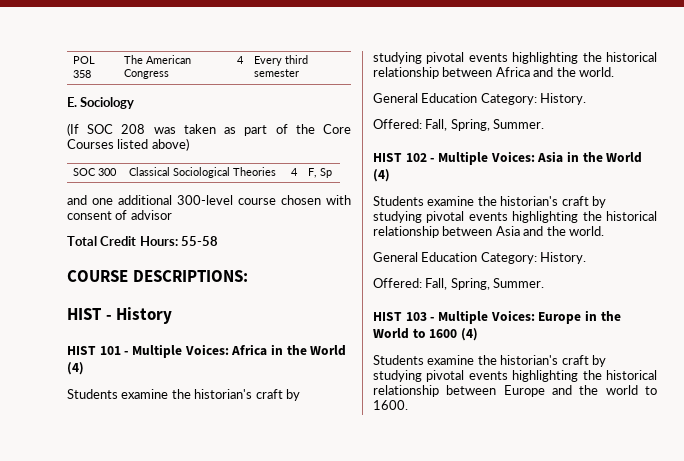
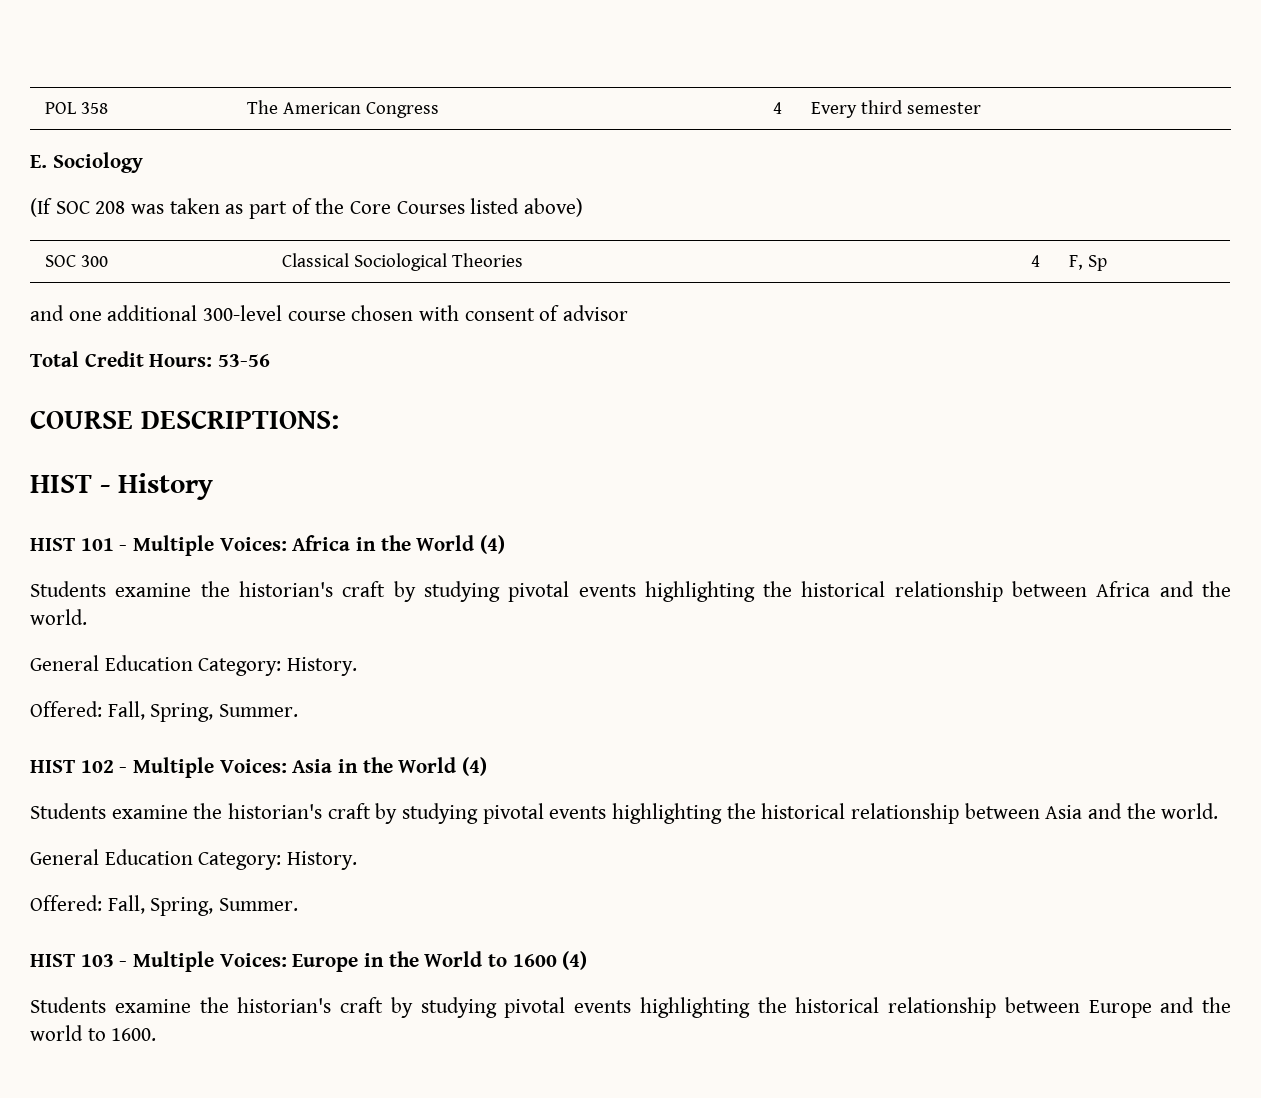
- Total Credit Hours: 55-58
+ Total Credit Hours: 53-56

